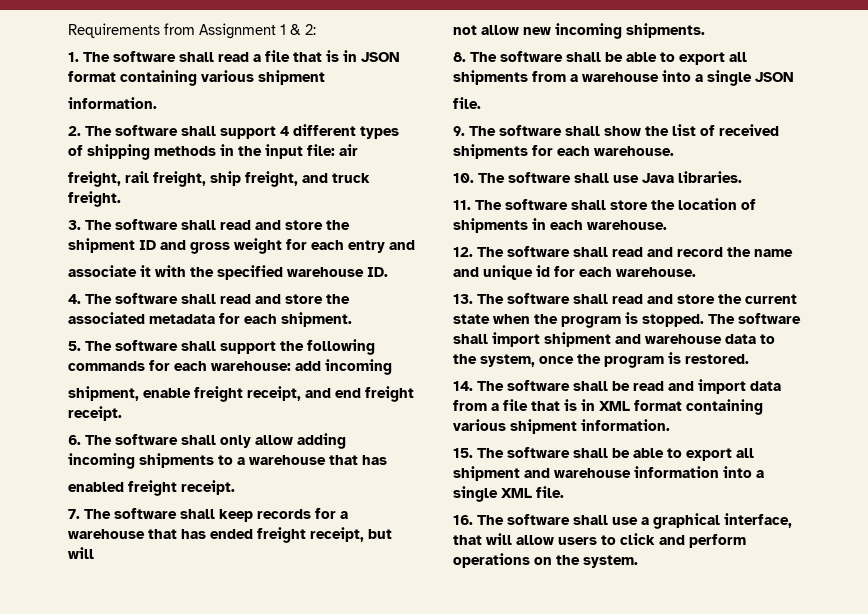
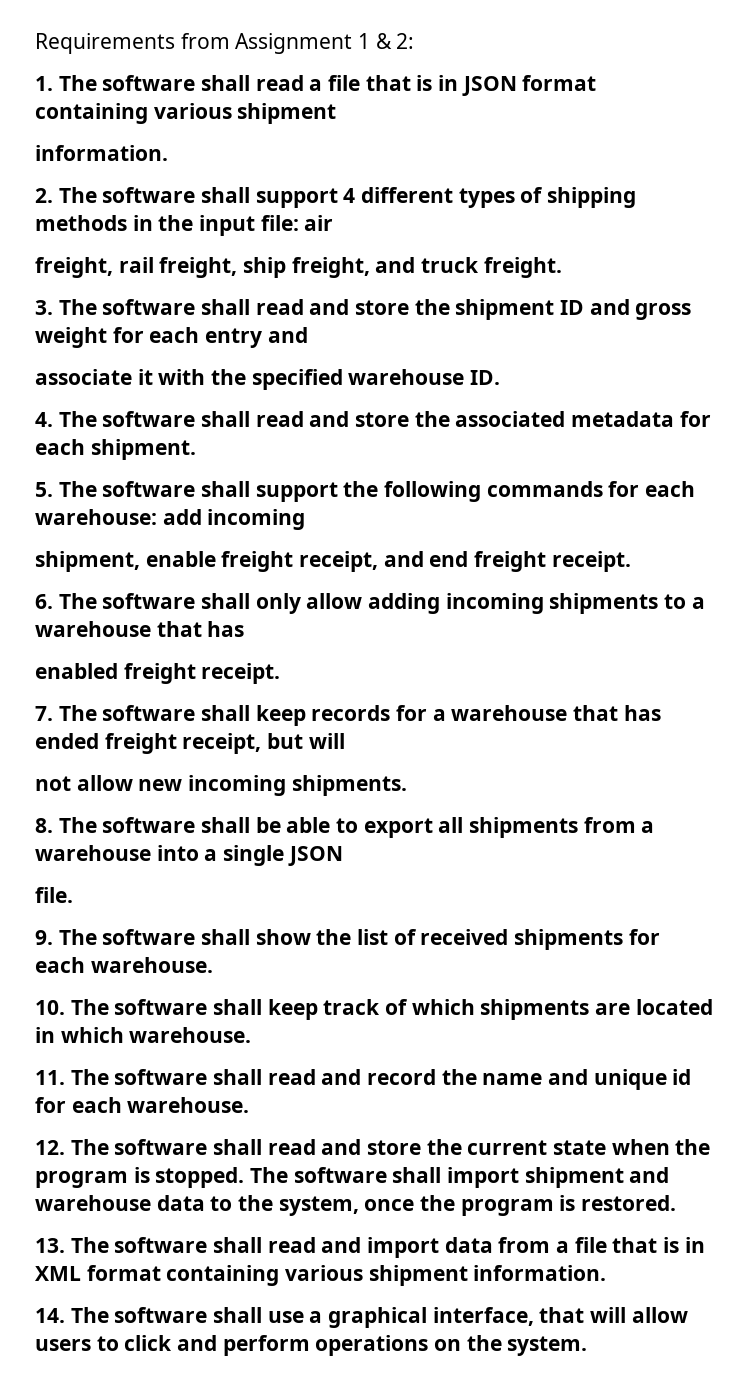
- 10. The software shall use Java libraries.
- 11. The software shall store the location of shipments in each warehouse.
- 12. The software shall read and record the name and unique id for each warehouse.
+ 10. The software shall keep track of which shipments are located in which warehouse.
+ 11. The software shall read and record the name and unique id for each warehouse.
- 13. The software shall read and store the current state when the program is stopped.
+ 12. The software shall read and store the current state when the program is stopped.
- 14. The software shall be read and import data from a file that is in XML format containing various shipment information.
+ 13. The software shall read and import data from a file that is in XML format containing various shipment information.
- 15. The software shall be able to export all shipment and warehouse information into a single XML file.
- 16. The software shall use a graphical interface, that will allow users to click and perform operations on the system.
+ 14. The software shall use a graphical interface, that will allow users to click and perform operations on the system.

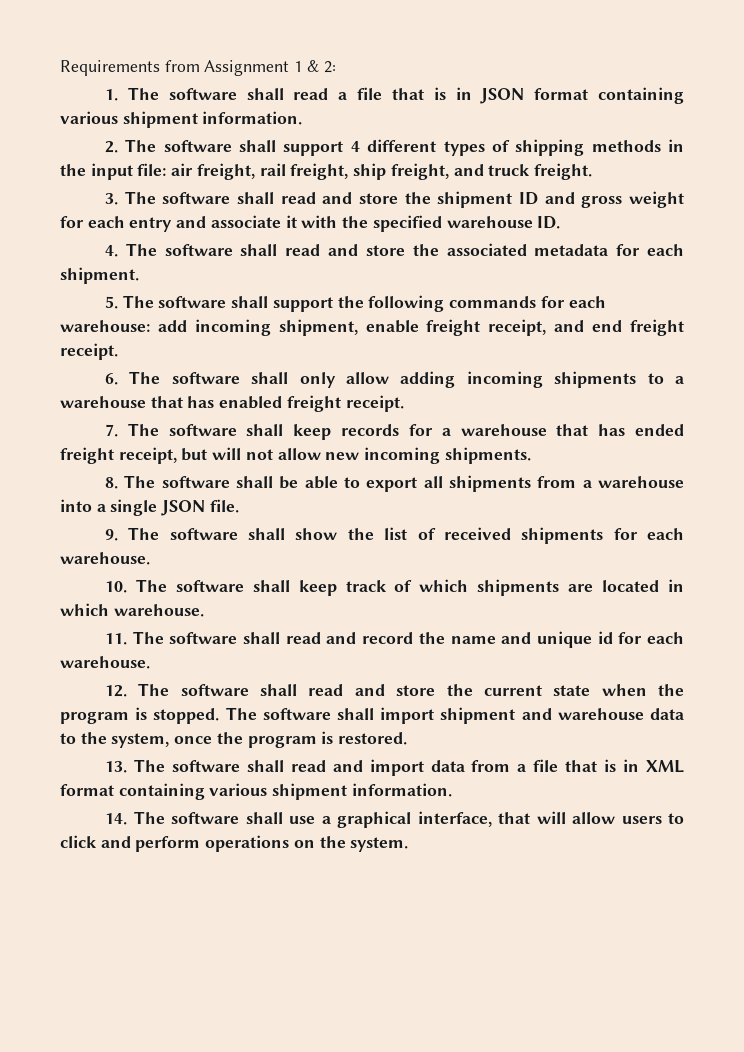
- 1. The software shall read a file that is in JSON format containing various shipment
- information.
+ 1. The software shall read a file that is in JSON format containing various shipment information.
- 2. The software shall support 4 different types of shipping methods in the input file: air
- freight, rail freight, ship freight, and truck freight.
+ 2. The software shall support 4 different types of shipping methods in the input file: air freight, rail freight, ship freight, and truck freight.
- 3. The software shall read and store the shipment ID and gross weight for each entry and
- associate it with the specified warehouse ID.
+ 3. The software shall read and store the shipment ID and gross weight for each entry and associate it with the specified warehouse ID.
- 5. The software shall support the following commands for each warehouse: add incoming
- shipment, enable freight receipt, and end freight receipt.
+ 5. The software shall support the following commands for each warehouse: add incoming shipment, enable freight receipt, and end freight receipt.
- 6. The software shall only allow adding incoming shipments to a warehouse that has
- enabled freight receipt.
+ 6. The software shall only allow adding incoming shipments to a warehouse that has enabled freight receipt.
- 7. The software shall keep records for a warehouse that has ended freight receipt, but will
- not allow new incoming shipments.
+ 7. The software shall keep records for a warehouse that has ended freight receipt, but will not allow new incoming shipments.
- 8. The software shall be able to export all shipments from a warehouse into a single JSON
- file.
+ 8. The software shall be able to export all shipments from a warehouse into a single JSON file.

